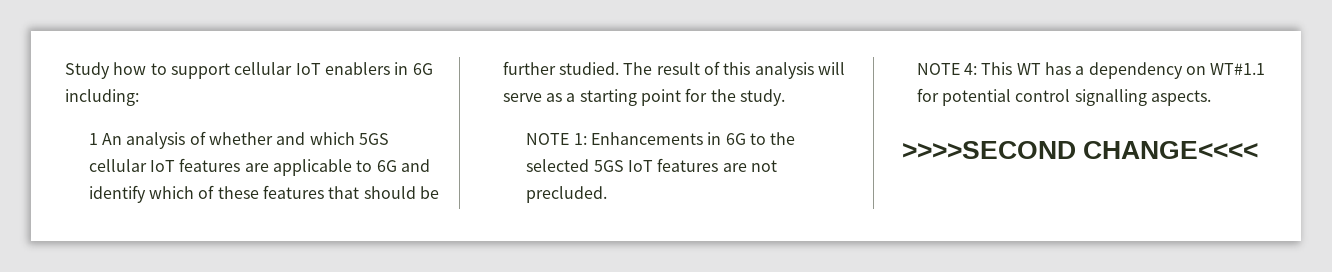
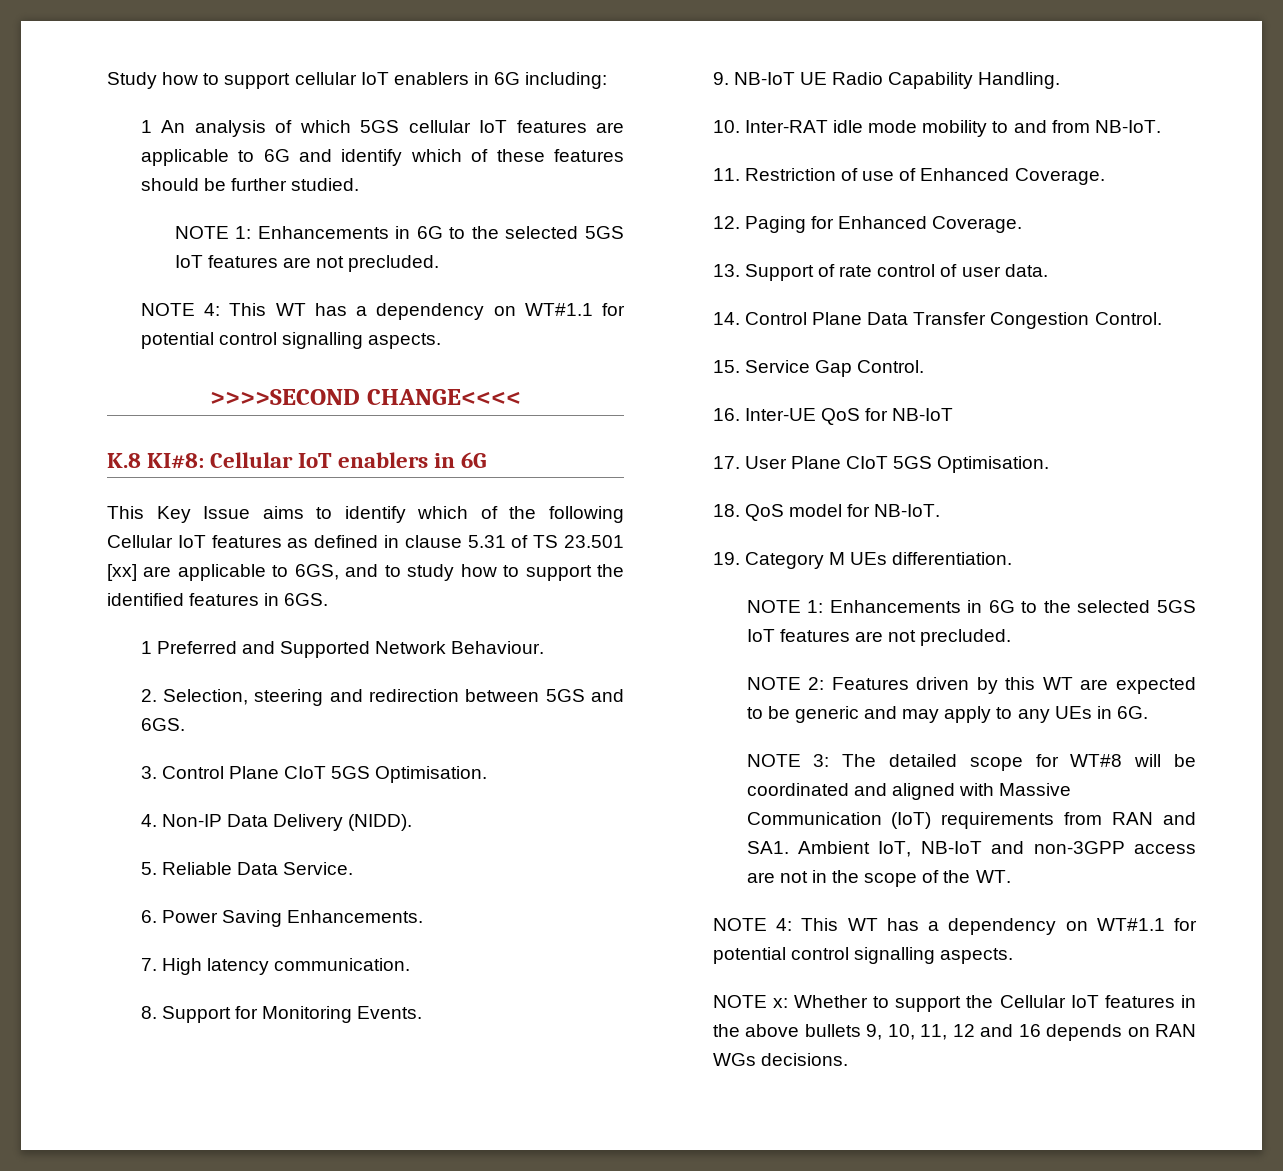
- 1 An analysis of whether and which 5GS cellular IoT features are applicable to 6G and identify which of these features that should be further studied. The result of this analysis will serve as a starting point for the study.
+ 1 An analysis of which 5GS cellular IoT features are applicable to 6G and identify which of these features should be further studied.
+ K.8 KI#8: Cellular IoT enablers in 6G
+ This Key Issue aims to identify which of the following Cellular IoT features as defined in clause 5.31 of TS 23.501 [xx] are applicable to 6GS, and to study how to support the identified features in 6GS.
+ 1 Preferred and Supported Network Behaviour.
+ 2. Selection, steering and redirection between 5GS and 6GS.
+ 3. Control Plane CIoT 5GS Optimisation.
+ 4. Non-IP Data Delivery (NIDD).
+ 5. Reliable Data Service.
+ 6. Power Saving Enhancements.
+ 7. High latency communication.
+ 8. Support for Monitoring Events.
+ 9. NB-IoT UE Radio Capability Handling.
+ 10. Inter-RAT idle mode mobility to and from NB-IoT.
+ 11. Restriction of use of Enhanced Coverage.
+ 12. Paging for Enhanced Coverage.
+ 13. Support of rate control of user data.
+ 14. Control Plane Data Transfer Congestion Control.
+ 15. Service Gap Control.
+ 16. Inter-UE QoS for NB-IoT
+ 17. User Plane CIoT 5GS Optimisation.
+ 18. QoS model for NB-IoT.
+ 19. Category M UEs differentiation.
+ NOTE 1: Enhancements in 6G to the selected 5GS IoT features are not precluded.
+ NOTE 2: Features driven by this WT are expected to be generic and may apply to any UEs in 6G.
+ NOTE 3: The detailed scope for WT#8 will be coordinated and aligned with Massive Communication (IoT) requirements from RAN and SA1. Ambient IoT, NB-IoT and non-3GPP access are not in the scope of the WT.
+ NOTE 4: This WT has a dependency on WT#1.1 for potential control signalling aspects.
+ NOTE x: Whether to support the Cellular IoT features in the above bullets 9, 10, 11, 12 and 16 depends on RAN WGs decisions.

